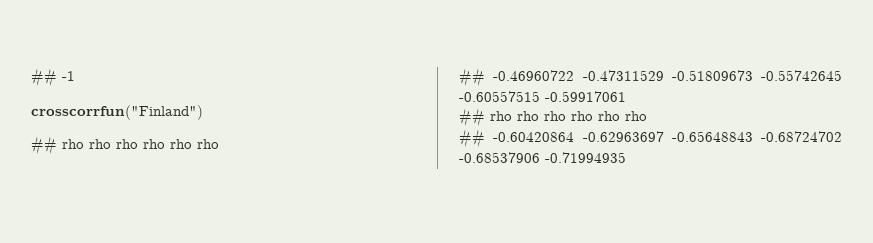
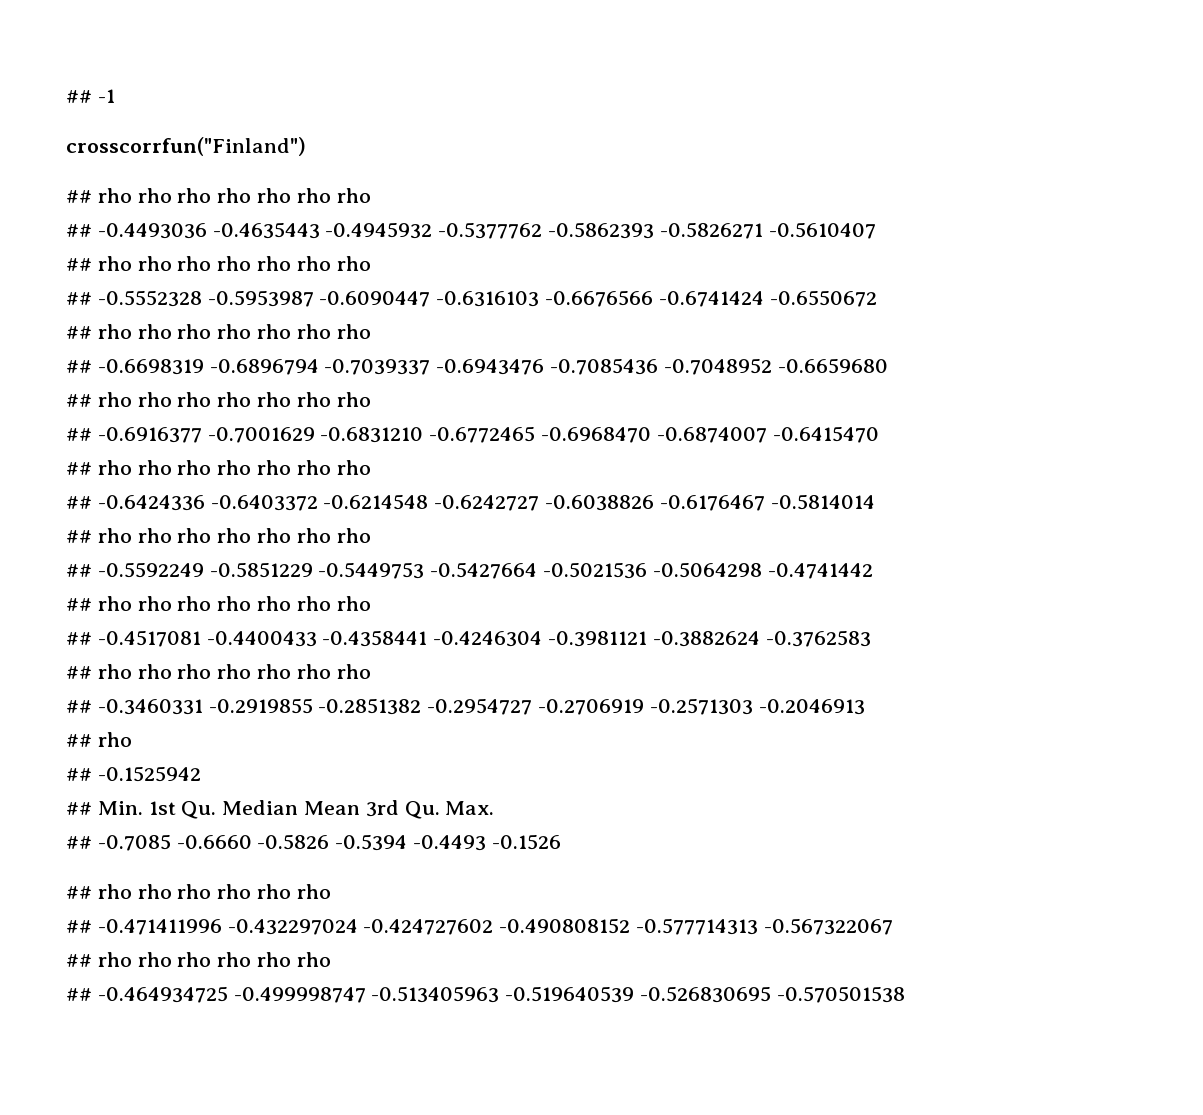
  crosscorrfun("Finland")
+ ## rho rho rho rho rho rho rho
+ ## -0.4493036 -0.4635443 -0.4945932 -0.5377762 -0.5862393 -0.5826271 -0.5610407
+ ## rho rho rho rho rho rho rho
+ ## -0.5552328 -0.5953987 -0.6090447 -0.6316103 -0.6676566 -0.6741424 -0.6550672
+ ## rho rho rho rho rho rho rho
+ ## -0.6698319 -0.6896794 -0.7039337 -0.6943476 -0.7085436 -0.7048952 -0.6659680
+ ## rho rho rho rho rho rho rho
+ ## -0.6916377 -0.7001629 -0.6831210 -0.6772465 -0.6968470 -0.6874007 -0.6415470
+ ## rho rho rho rho rho rho rho
+ ## -0.6424336 -0.6403372 -0.6214548 -0.6242727 -0.6038826 -0.6176467 -0.5814014
+ ## rho rho rho rho rho rho rho
+ ## -0.5592249 -0.5851229 -0.5449753 -0.5427664 -0.5021536 -0.5064298 -0.4741442
+ ## rho rho rho rho rho rho rho
+ ## -0.4517081 -0.4400433 -0.4358441 -0.4246304 -0.3981121 -0.3882624 -0.3762583
+ ## rho rho rho rho rho rho rho
+ ## -0.3460331 -0.2919855 -0.2851382 -0.2954727 -0.2706919 -0.2571303 -0.2046913
+ ## rho
+ ## -0.1525942
+ ## Min. 1st Qu. Median Mean 3rd Qu. Max.
+ ## -0.7085 -0.6660 -0.5826 -0.5394 -0.4493 -0.1526
  ## rho rho rho rho rho rho
- ## -0.46960722 -0.47311529 -0.51809673 -0.55742645 -0.60557515 -0.59917061
+ ## -0.471411996 -0.432297024 -0.424727602 -0.490808152 -0.577714313 -0.567322067
  ## rho rho rho rho rho rho
- ## -0.60420864 -0.62963697 -0.65648843 -0.68724702 -0.68537906 -0.71994935
+ ## -0.464934725 -0.499998747 -0.513405963 -0.519640539 -0.526830695 -0.570501538

